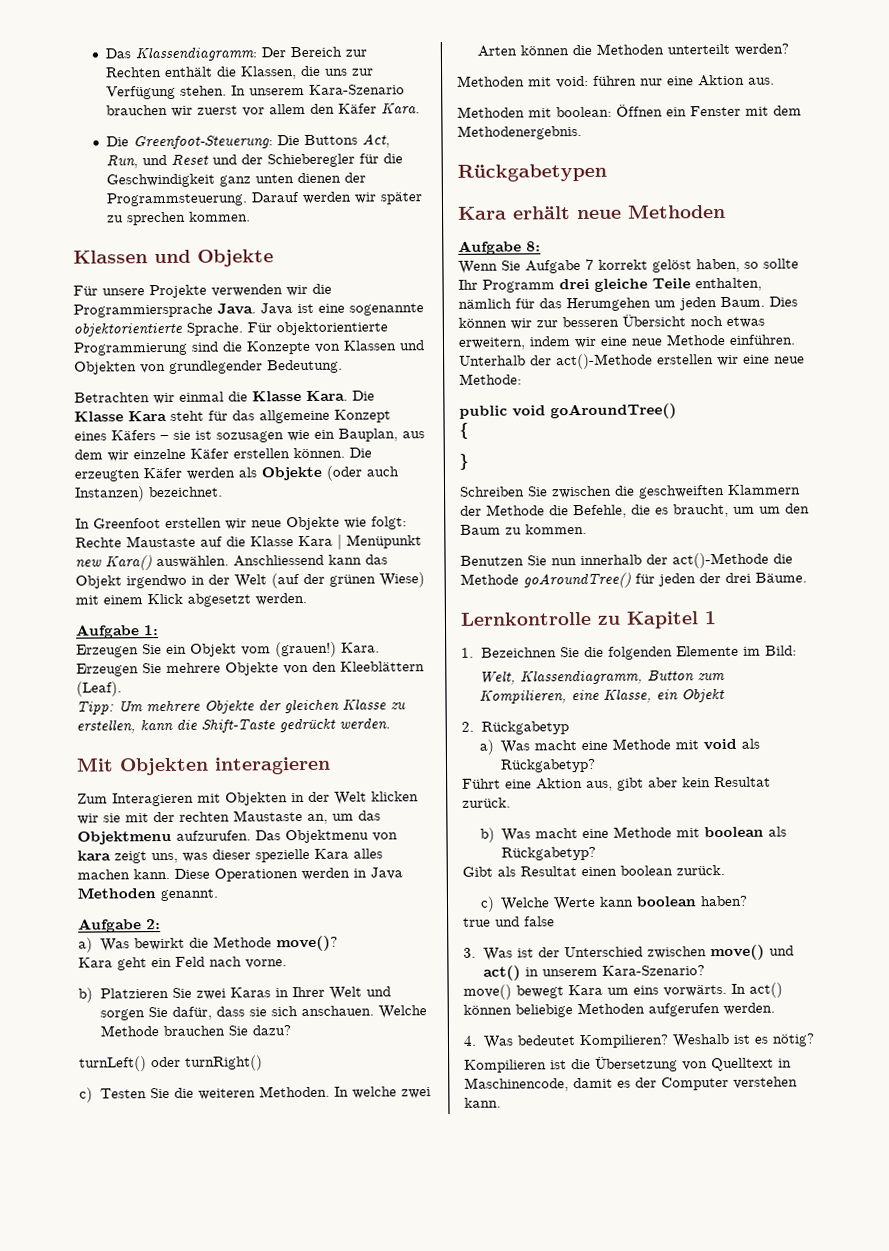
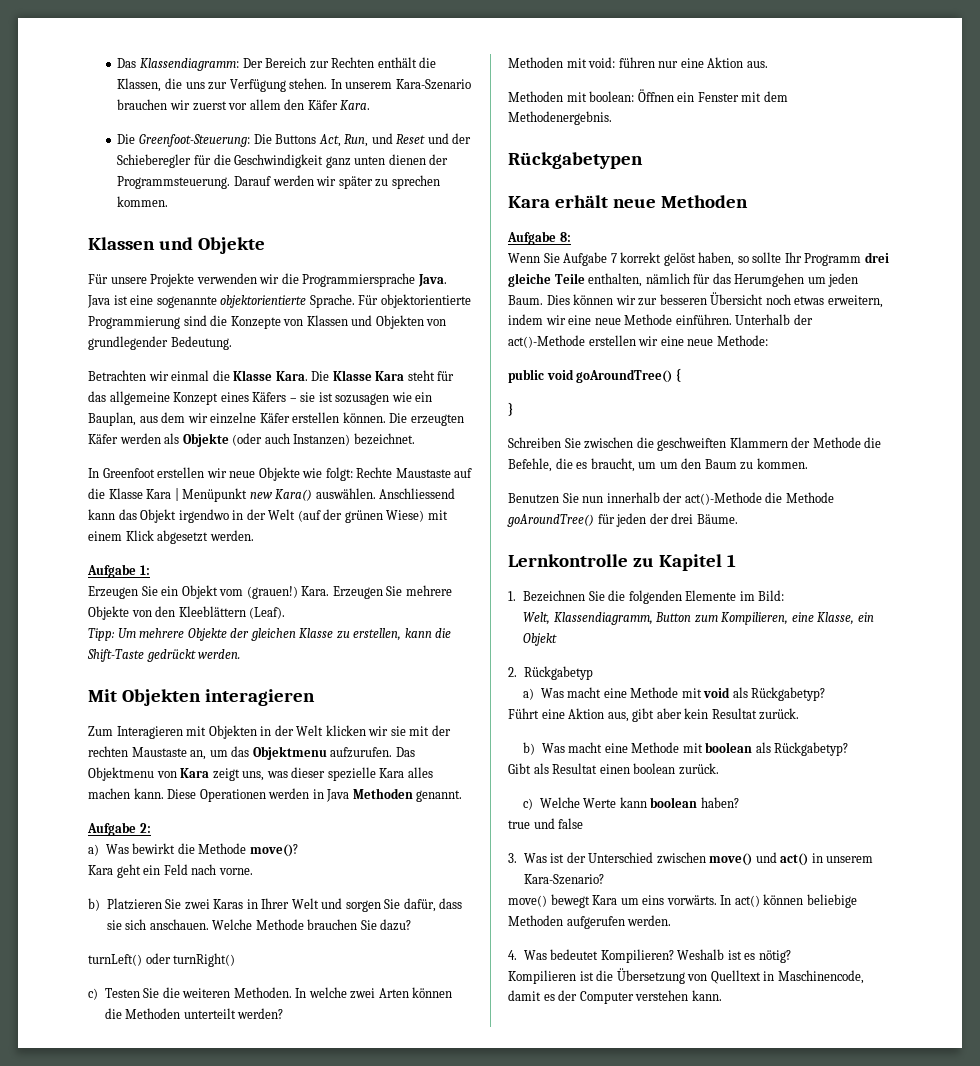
- Das Objektmenu von kara zeigt uns, was dieser spezielle Kara alles machen kann.
+ Das Objektmenu von Kara zeigt uns, was dieser spezielle Kara alles machen kann.
- public void goAroundTree()
- {
+ public void goAroundTree() {

